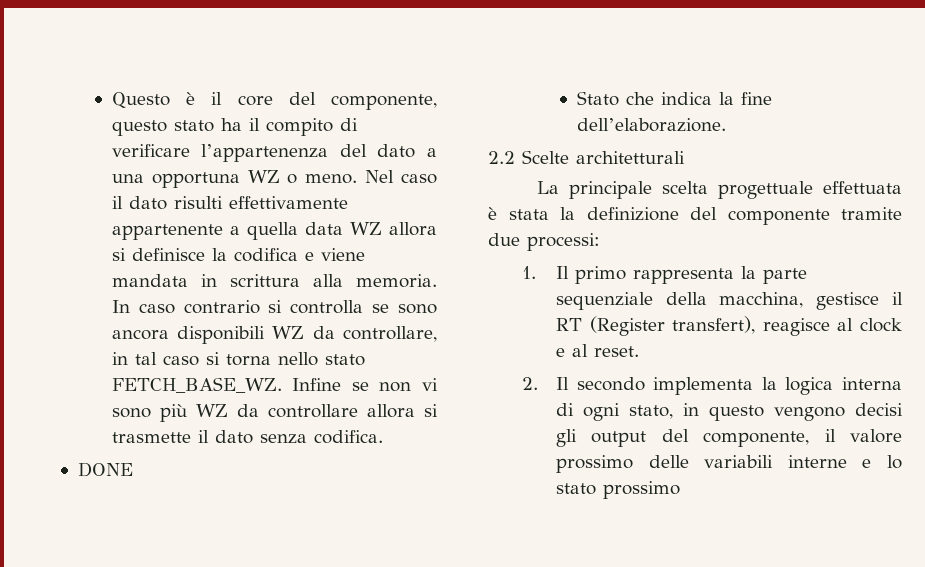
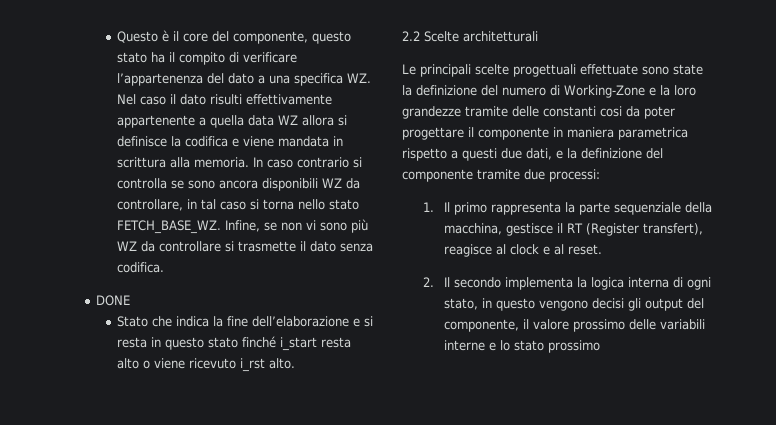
- Questo è il core del componente, questo stato ha il compito di verificare l’appartenenza del dato a una opportuna WZ o meno. Nel caso il dato risulti effettivamente appartenente a quella data WZ allora si definisce la codifica e viene mandata in scrittura alla memoria.
+ Questo è il core del componente, questo stato ha il compito di verificare l’appartenenza del dato a una specifica WZ. Nel caso il dato risulti effettivamente appartenente a quella data WZ allora si definisce la codifica e viene mandata in scrittura alla memoria.
- Infine se non vi sono più WZ da controllare allora si trasmette il dato senza codifica.
+ Infine, se non vi sono più WZ da controllare si trasmette il dato senza codifica.
- Stato che indica la fine dell’elaborazione.
+ Stato che indica la fine dell’elaborazione e si resta in questo stato finché i_start resta alto o viene ricevuto i_rst alto.
  2.2 Scelte architetturali
- La principale scelta progettuale effettuata è stata la definizione del componente tramite due processi:
+ Le principali scelte progettuali effettuate sono state la definizione del numero di Working-Zone e la loro grandezze tramite delle constanti cosi da poter progettare il componente in maniera parametrica rispetto a questi due dati, e la definizione del componente tramite due processi:

